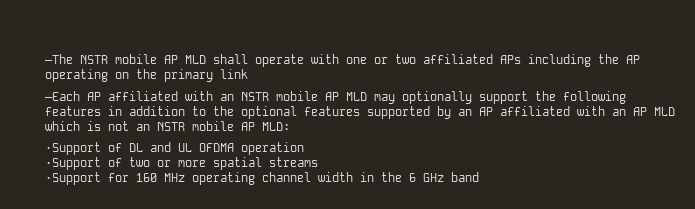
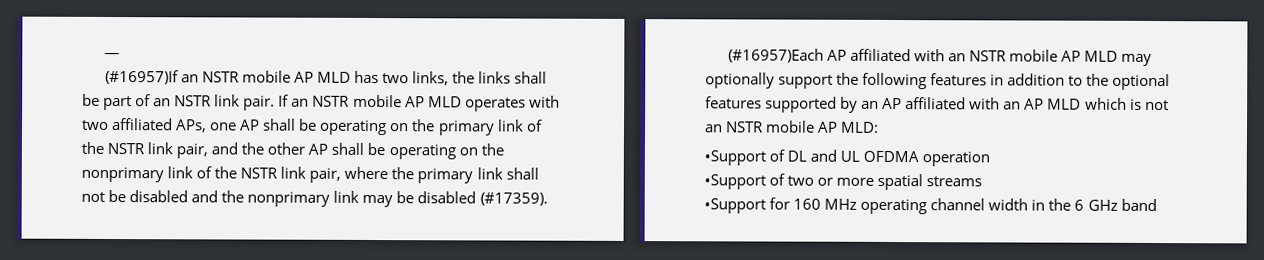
- —The NSTR mobile AP MLD shall operate with one or two affiliated APs including the AP operating on the primary link
- —Each AP affiliated with an NSTR mobile AP MLD may optionally support the following features in addition to the optional features supported by an AP affiliated with an AP MLD which is not an NSTR mobile AP MLD:
+ —
+ (#16957)If an NSTR mobile AP MLD has two links, the links shall be part of an NSTR link pair. If an NSTR mobile AP MLD operates with two affiliated APs, one AP shall be operating on the primary link of the NSTR link pair, and the other AP shall be operating on the nonprimary link of the NSTR link pair, where the primary link shall not be disabled and the nonprimary link may be disabled (#17359).
+ (#16957)Each AP affiliated with an NSTR mobile AP MLD may optionally support the following features in addition to the optional features supported by an AP affiliated with an AP MLD which is not an NSTR mobile AP MLD:

